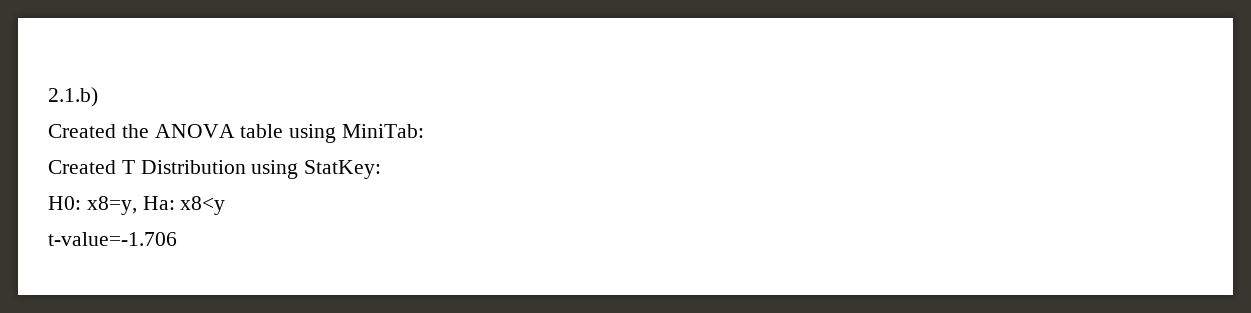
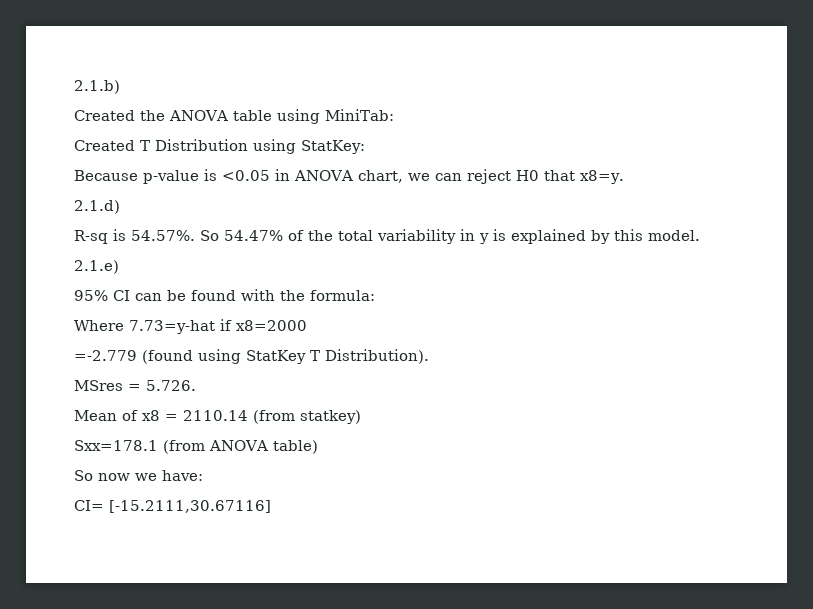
- H0: x8=y, Ha: x8<y
- t-value=-1.706
+ Because p-value is <0.05 in ANOVA chart, we can reject H0 that x8=y.
+ 2.1.d)
+ R-sq is 54.57%. So 54.47% of the total variability in y is explained by this model.
+ 2.1.e)
+ 95% CI can be found with the formula:
+ Where 7.73=y-hat if x8=2000
+ =-2.779 (found using StatKey T Distribution).
+ MSres = 5.726.
+ Mean of x8 = 2110.14 (from statkey)
+ Sxx=178.1 (from ANOVA table)
+ So now we have:
+ CI= [-15.2111,30.67116]

